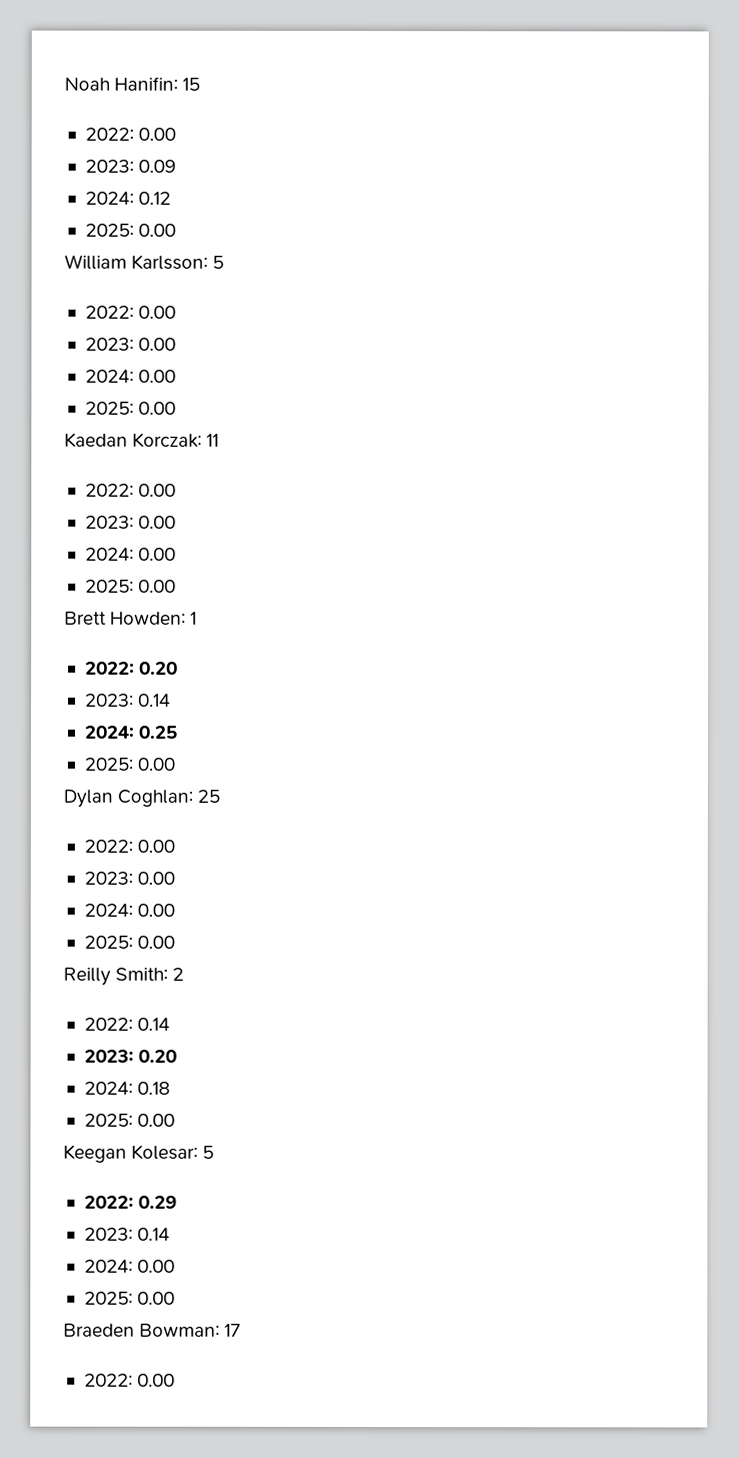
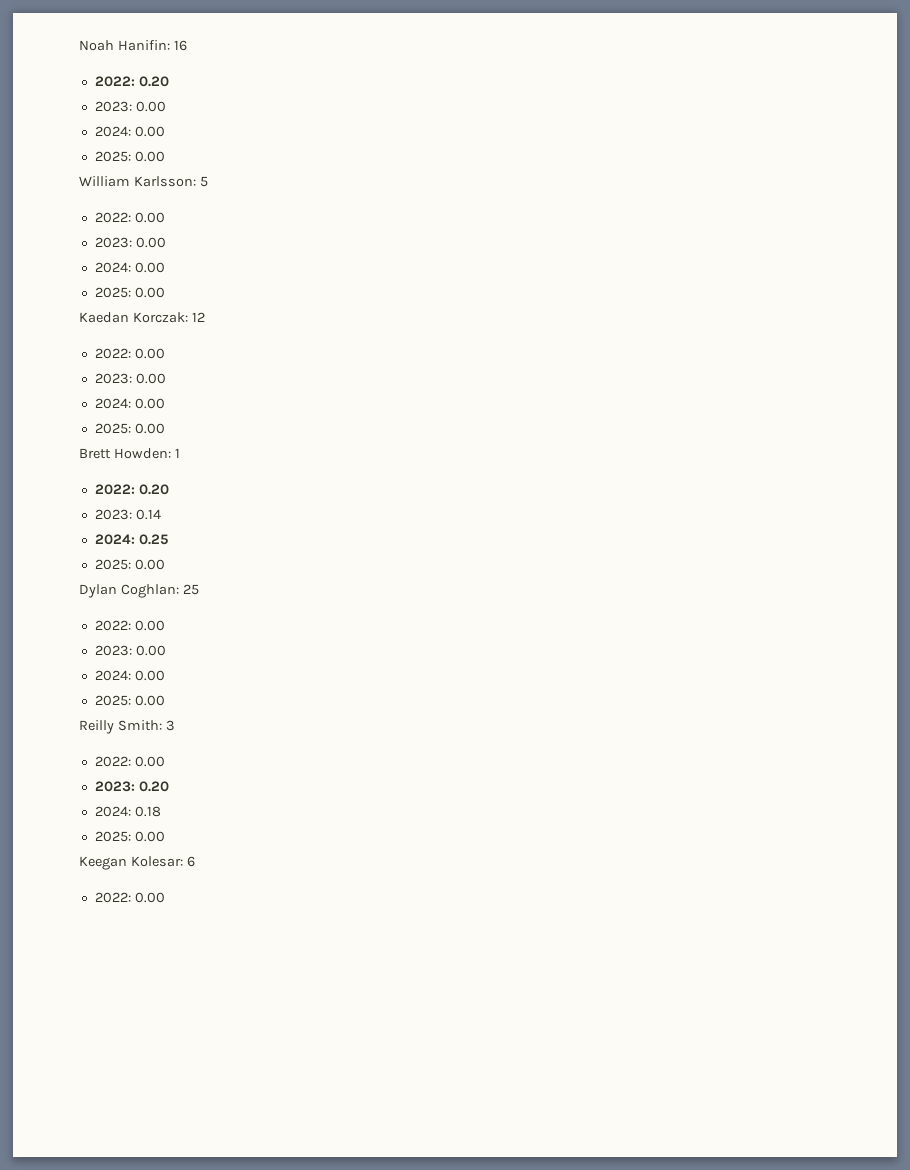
- Noah Hanifin: 15
- 2022: 0.00
- 2023: 0.09
- 2024: 0.12
+ Noah Hanifin: 16
+ 2022: 0.20
+ 2023: 0.00
+ 2024: 0.00
- Kaedan Korczak: 11
+ Kaedan Korczak: 12
- Reilly Smith: 2
- 2022: 0.14
+ Reilly Smith: 3
+ 2022: 0.00
- Keegan Kolesar: 5
- 2022: 0.29
- 2023: 0.14
- 2024: 0.00
- 2025: 0.00
- Braeden Bowman: 17
+ Keegan Kolesar: 6

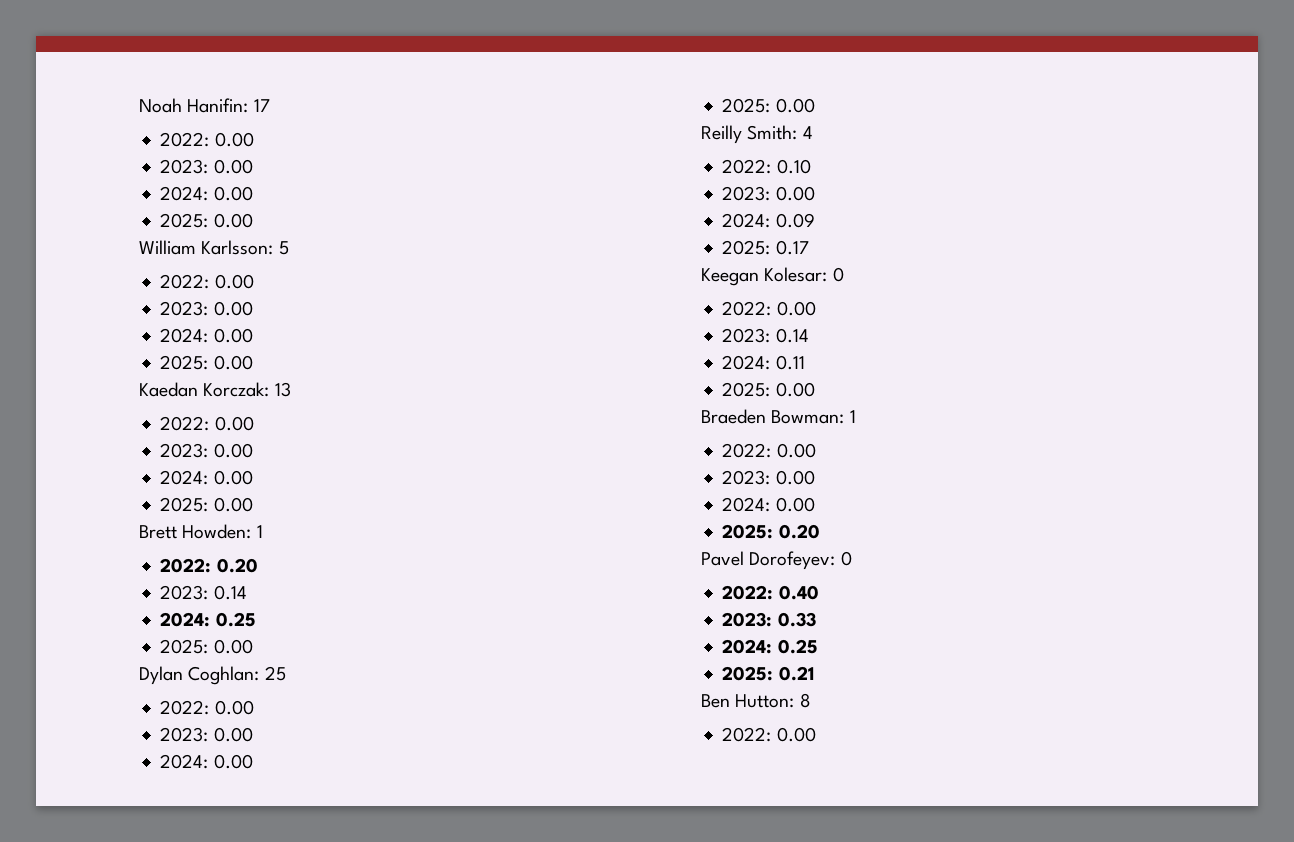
- Noah Hanifin: 16
- 2022: 0.20
+ Noah Hanifin: 17
+ 2022: 0.00
- Kaedan Korczak: 12
+ Kaedan Korczak: 13
- Reilly Smith: 3
+ Reilly Smith: 4
+ 2022: 0.10
+ 2023: 0.00
+ 2024: 0.09
+ 2025: 0.17
+ Keegan Kolesar: 0
  2022: 0.00
- 2023: 0.20
- 2024: 0.18
+ 2023: 0.14
+ 2024: 0.11
  2025: 0.00
- Keegan Kolesar: 6
+ Braeden Bowman: 1
+ 2022: 0.00
+ 2023: 0.00
+ 2024: 0.00
+ 2025: 0.20
+ Pavel Dorofeyev: 0
+ 2022: 0.40
+ 2023: 0.33
+ 2024: 0.25
+ 2025: 0.21
+ Ben Hutton: 8

